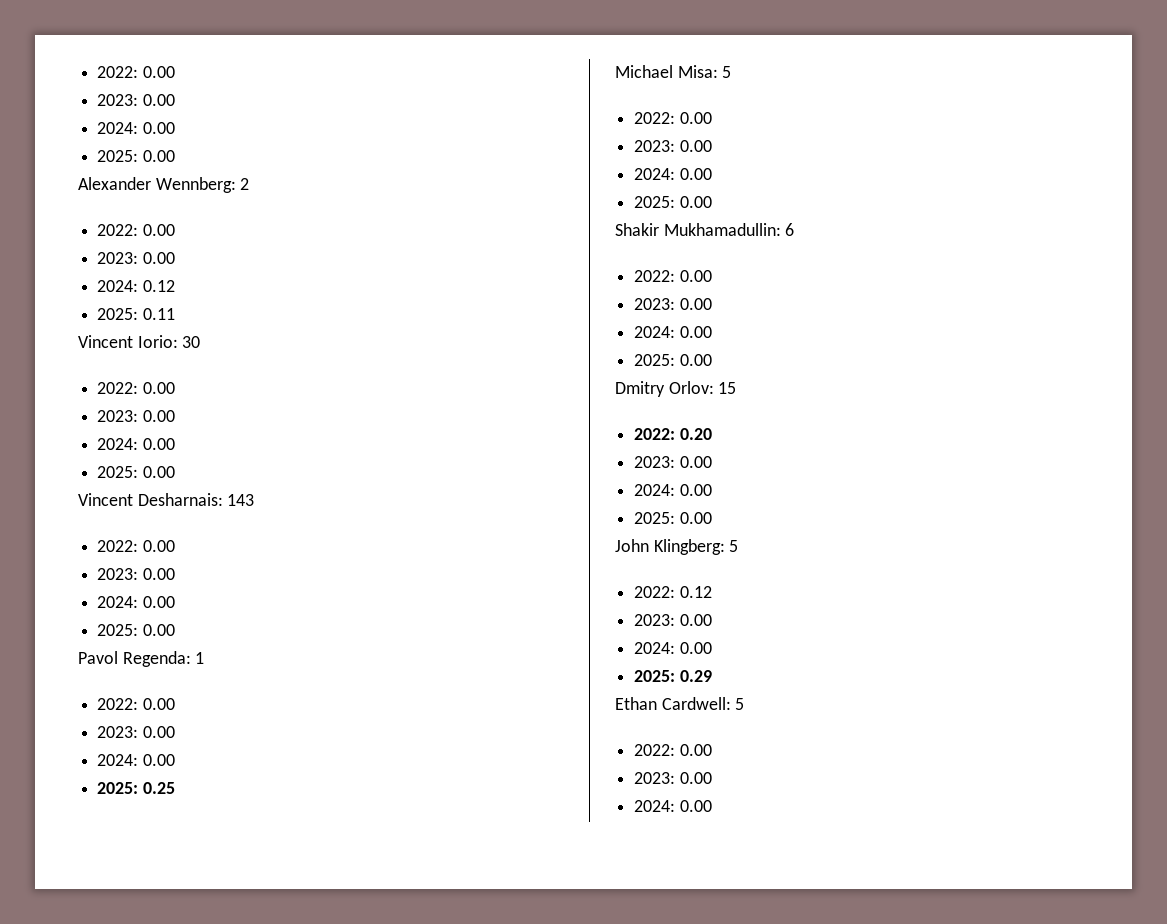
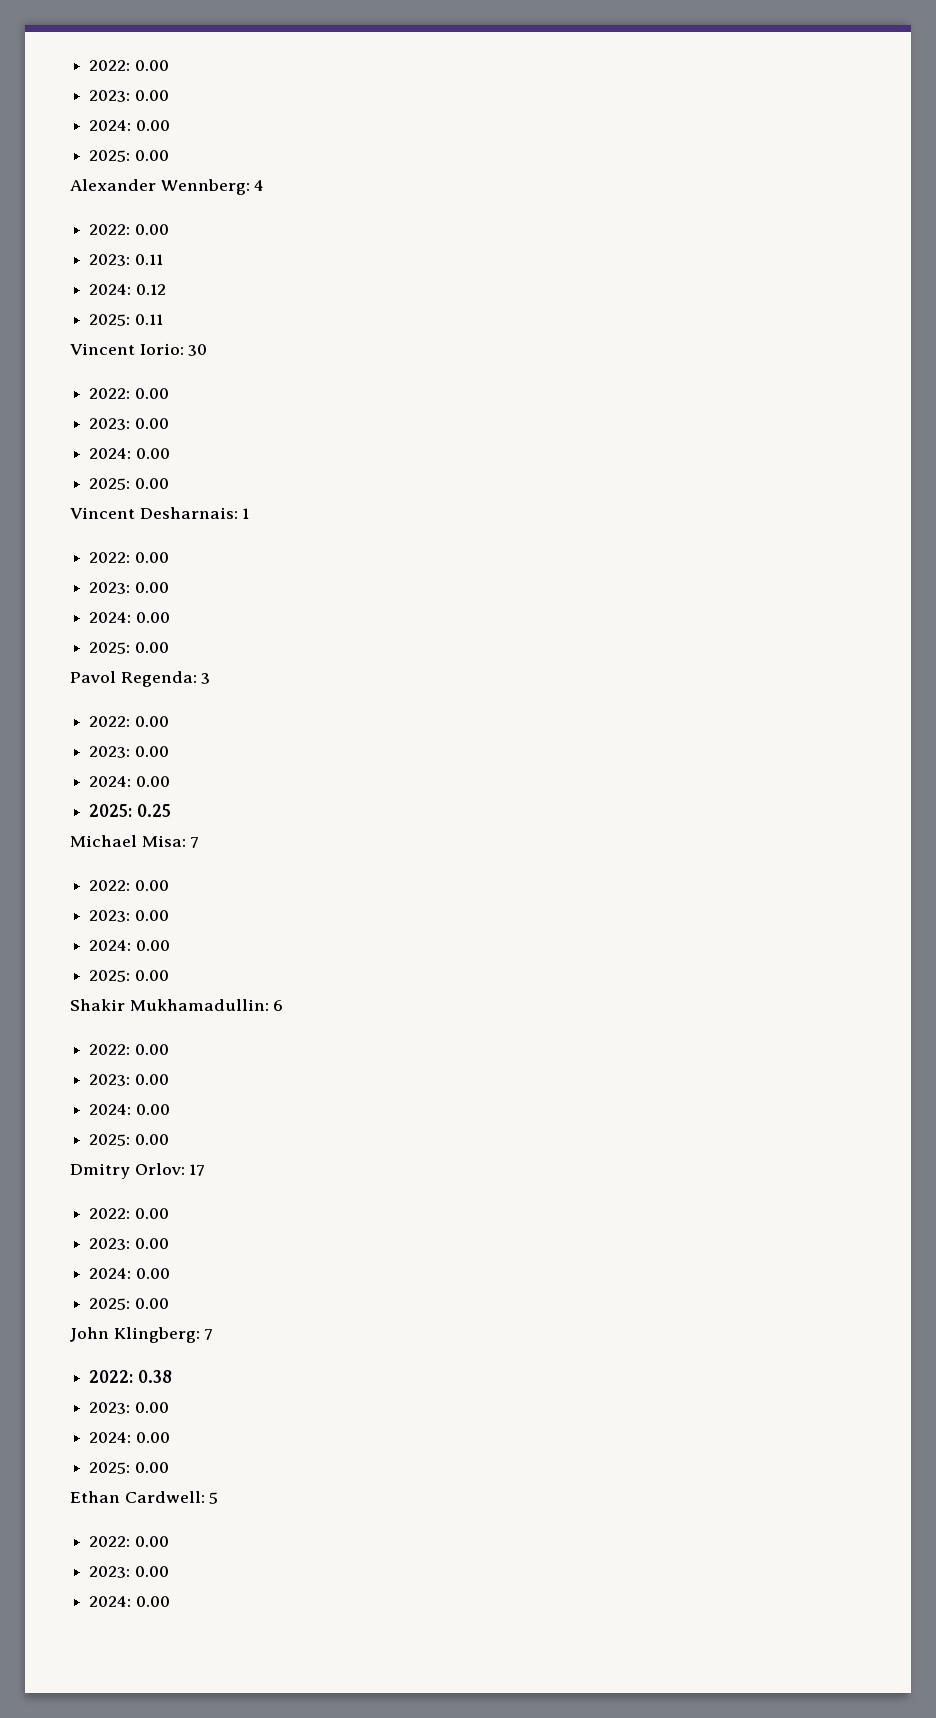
- Alexander Wennberg: 2
+ Alexander Wennberg: 4
  2022: 0.00
- 2023: 0.00
+ 2023: 0.11
- Vincent Desharnais: 143
+ Vincent Desharnais: 1
- Pavol Regenda: 1
+ Pavol Regenda: 3
- Michael Misa: 5
+ Michael Misa: 7
- Dmitry Orlov: 15
- 2022: 0.20
+ Dmitry Orlov: 17
+ 2022: 0.00
- John Klingberg: 5
- 2022: 0.12
+ John Klingberg: 7
+ 2022: 0.38
  2023: 0.00
  2024: 0.00
- 2025: 0.29
+ 2025: 0.00

